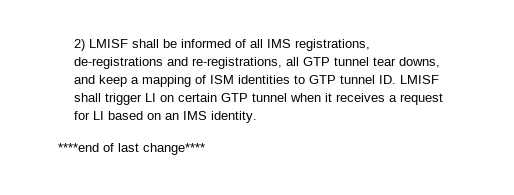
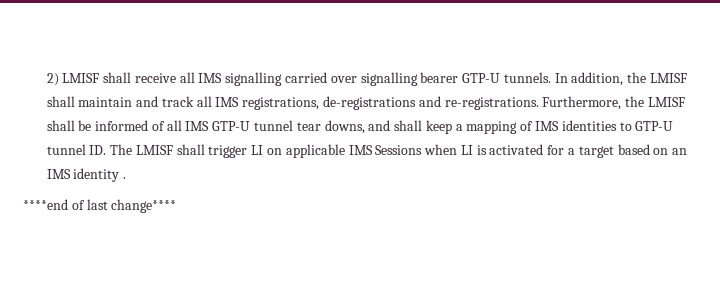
- 2) LMISF shall be informed of all IMS registrations, de-registrations and re-registrations, all GTP tunnel tear downs, and keep a mapping of ISM identities to GTP tunnel ID. LMISF shall trigger LI on certain GTP tunnel when it receives a request for LI based on an IMS identity.
+ 2) LMISF shall receive all IMS signalling carried over signalling bearer GTP-U tunnels. In addition, the LMISF shall maintain and track all IMS registrations, de-registrations and re-registrations. Furthermore, the LMISF shall be informed of all IMS GTP-U tunnel tear downs, and shall keep a mapping of IMS identities to GTP-U tunnel ID. The LMISF shall trigger LI on applicable IMS Sessions when LI is activated for a target based on an IMS identity .

